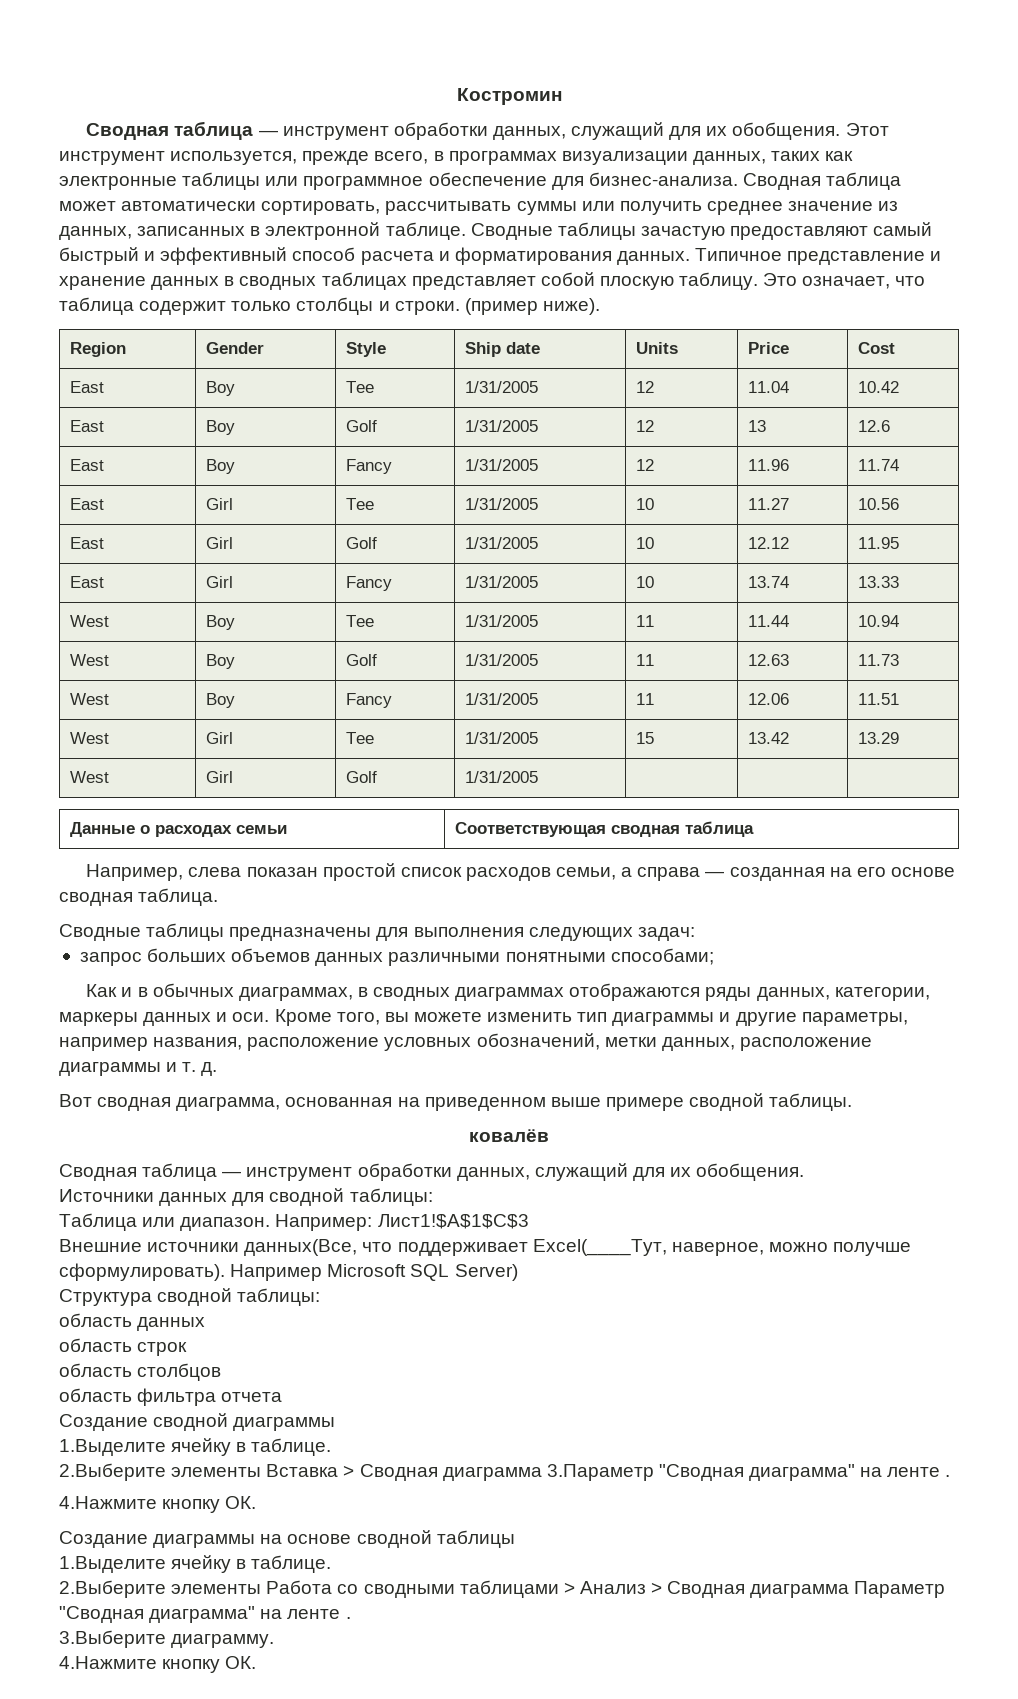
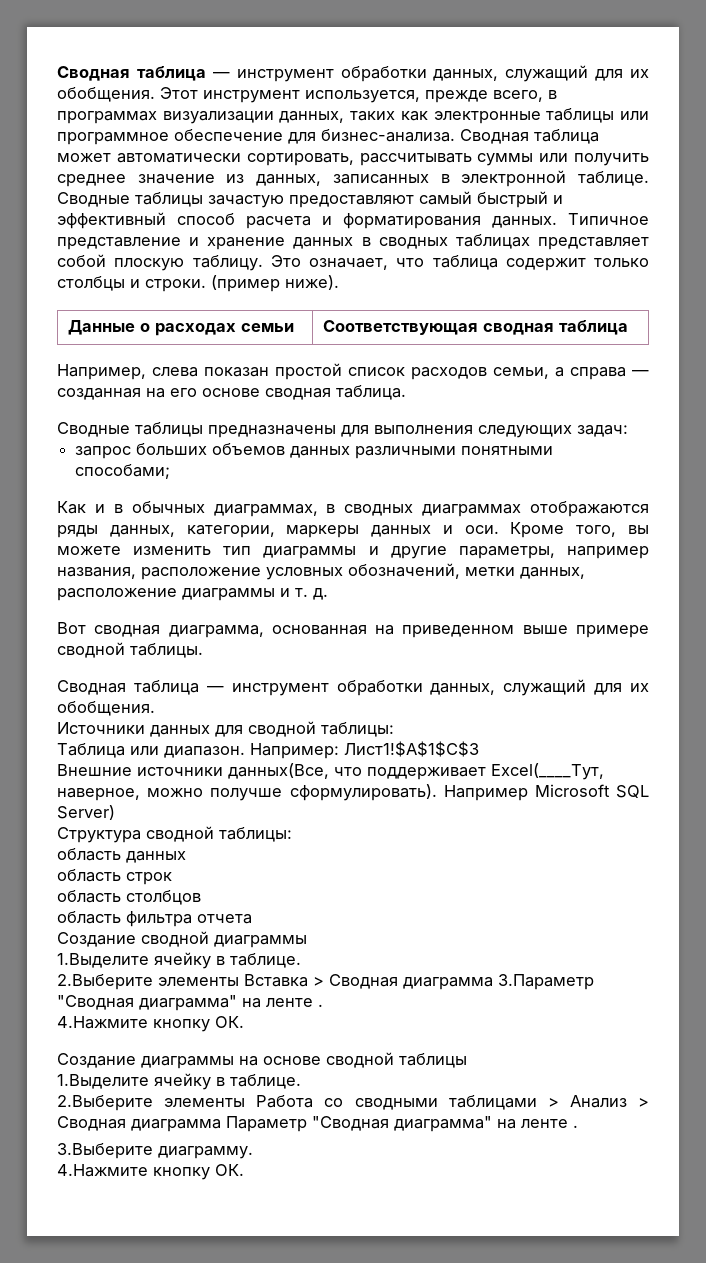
- Костромин
- Region | Gender | Style | Ship date | Units | Price | Cost
- East | Boy | Tee | 1/31/2005 | 12 | 11.04 | 10.42
- East | Boy | Golf | 1/31/2005 | 12 | 13 | 12.6
- East | Boy | Fancy | 1/31/2005 | 12 | 11.96 | 11.74
- East | Girl | Tee | 1/31/2005 | 10 | 11.27 | 10.56
- East | Girl | Golf | 1/31/2005 | 10 | 12.12 | 11.95
- East | Girl | Fancy | 1/31/2005 | 10 | 13.74 | 13.33
- West | Boy | Tee | 1/31/2005 | 11 | 11.44 | 10.94
- West | Boy | Golf | 1/31/2005 | 11 | 12.63 | 11.73
- West | Boy | Fancy | 1/31/2005 | 11 | 12.06 | 11.51
- West | Girl | Tee | 1/31/2005 | 15 | 13.42 | 13.29
- West | Girl | Golf | 1/31/2005 | | |
- ковалёв

